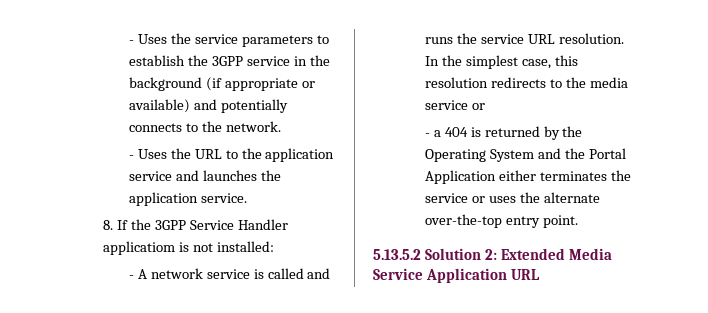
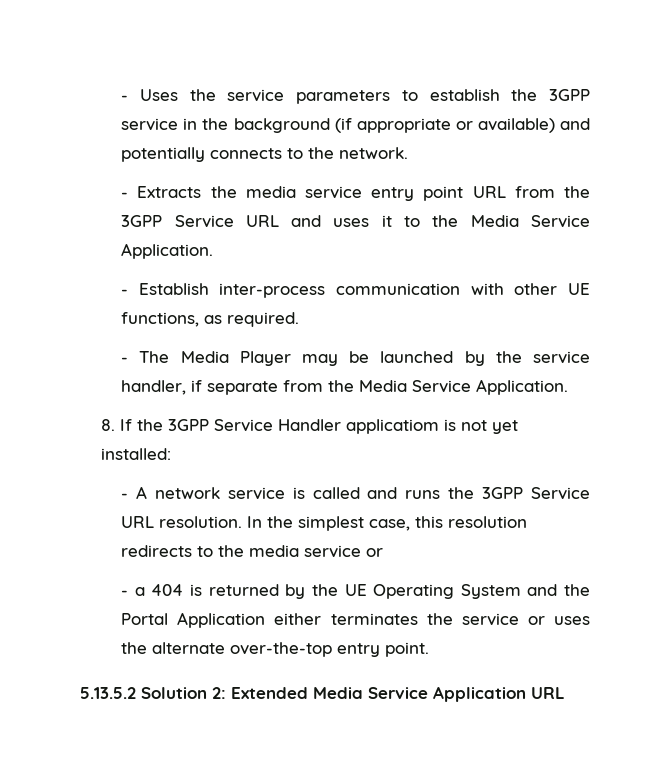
- - Uses the URL to the application service and launches the application service.
+ - Extracts the media service entry point URL from the 3GPP Service URL and uses it to the Media Service Application.
+ - Establish inter-process communication with other UE functions, as required.
+ - The Media Player may be launched by the service handler, if separate from the Media Service Application.
- 8. If the 3GPP Service Handler applicatiom is not installed:
+ 8. If the 3GPP Service Handler applicatiom is not yet installed:
- - A network service is called and runs the service URL resolution.
+ - A network service is called and runs the 3GPP Service URL resolution.
- - a 404 is returned by the Operating System and the Portal Application either terminates the service or uses the alternate over-the-top entry point.
+ - a 404 is returned by the UE Operating System and the Portal Application either terminates the service or uses the alternate over-the-top entry point.

